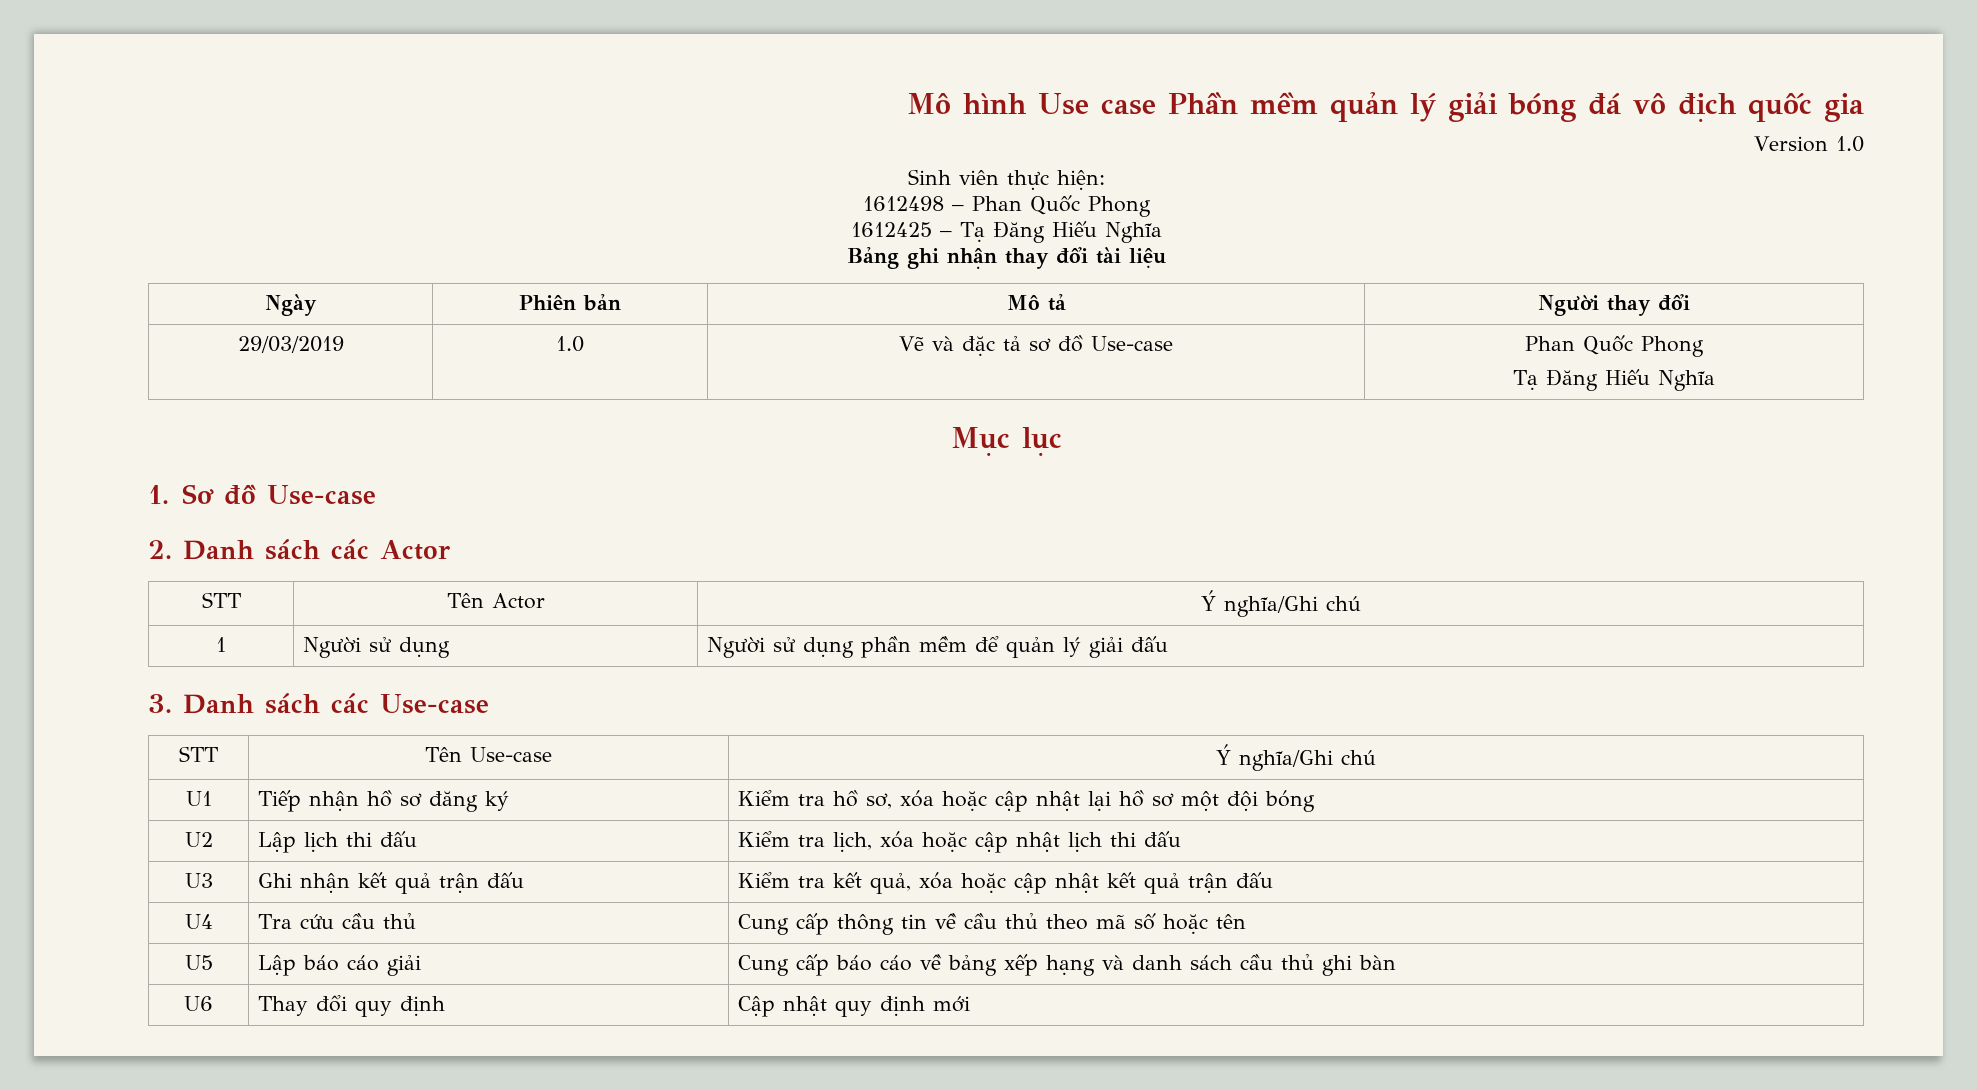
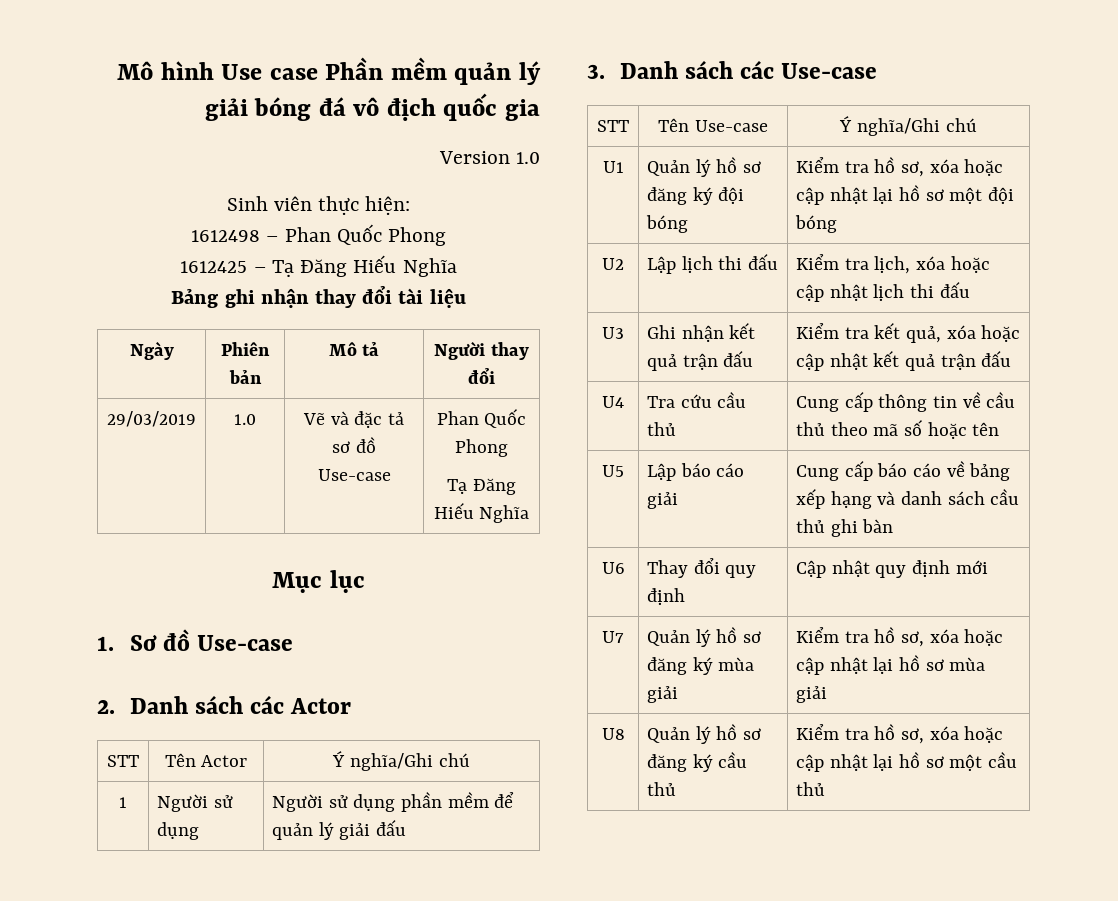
- U1 | Tiếp nhận hồ sơ đăng ký | Kiểm tra hồ sơ, xóa hoặc cập nhật lại hồ sơ một đội bóng
+ U1 | Quản lý hồ sơ đăng ký đội bóng | Kiểm tra hồ sơ, xóa hoặc cập nhật lại hồ sơ một đội bóng
+ U7 | Quản lý hồ sơ đăng ký mùa giải | Kiểm tra hồ sơ, xóa hoặc cập nhật lại hồ sơ mùa giải
+ U8 | Quản lý hồ sơ đăng ký cầu thủ | Kiểm tra hồ sơ, xóa hoặc cập nhật lại hồ sơ một cầu thủ

